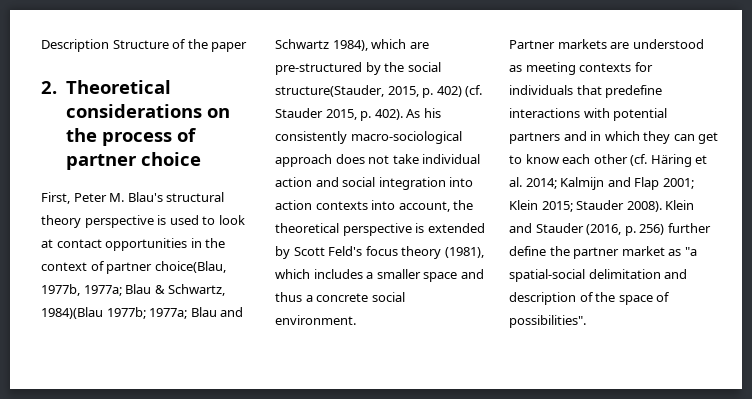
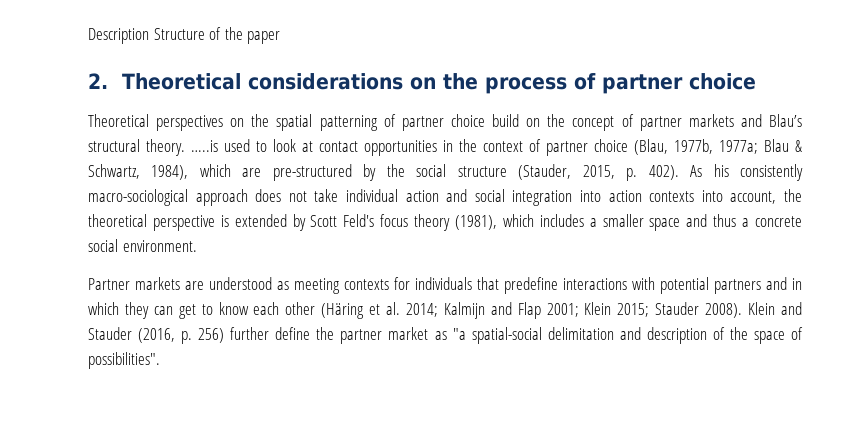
- First, Peter M. Blau's structural theory perspective is used to look at contact opportunities in the context of partner choice(Blau, 1977b, 1977a; Blau & Schwartz, 1984)(Blau 1977b; 1977a; Blau and Schwartz 1984), which are pre-structured by the social structure(Stauder, 2015, p. 402) (cf. Stauder 2015, p. 402).
+ Theoretical perspectives on the spatial patterning of partner choice build on the concept of partner markets and Blau’s structural theory. …..is used to look at contact opportunities in the context of partner choice (Blau, 1977b, 1977a; Blau & Schwartz, 1984), which are pre-structured by the social structure (Stauder, 2015, p. 402).
- Partner markets are understood as meeting contexts for individuals that predefine interactions with potential partners and in which they can get to know each other (cf. Häring et al. 2014; Kalmijn and Flap 2001; Klein 2015; Stauder 2008).
+ Partner markets are understood as meeting contexts for individuals that predefine interactions with potential partners and in which they can get to know each other (Häring et al. 2014; Kalmijn and Flap 2001; Klein 2015; Stauder 2008).

